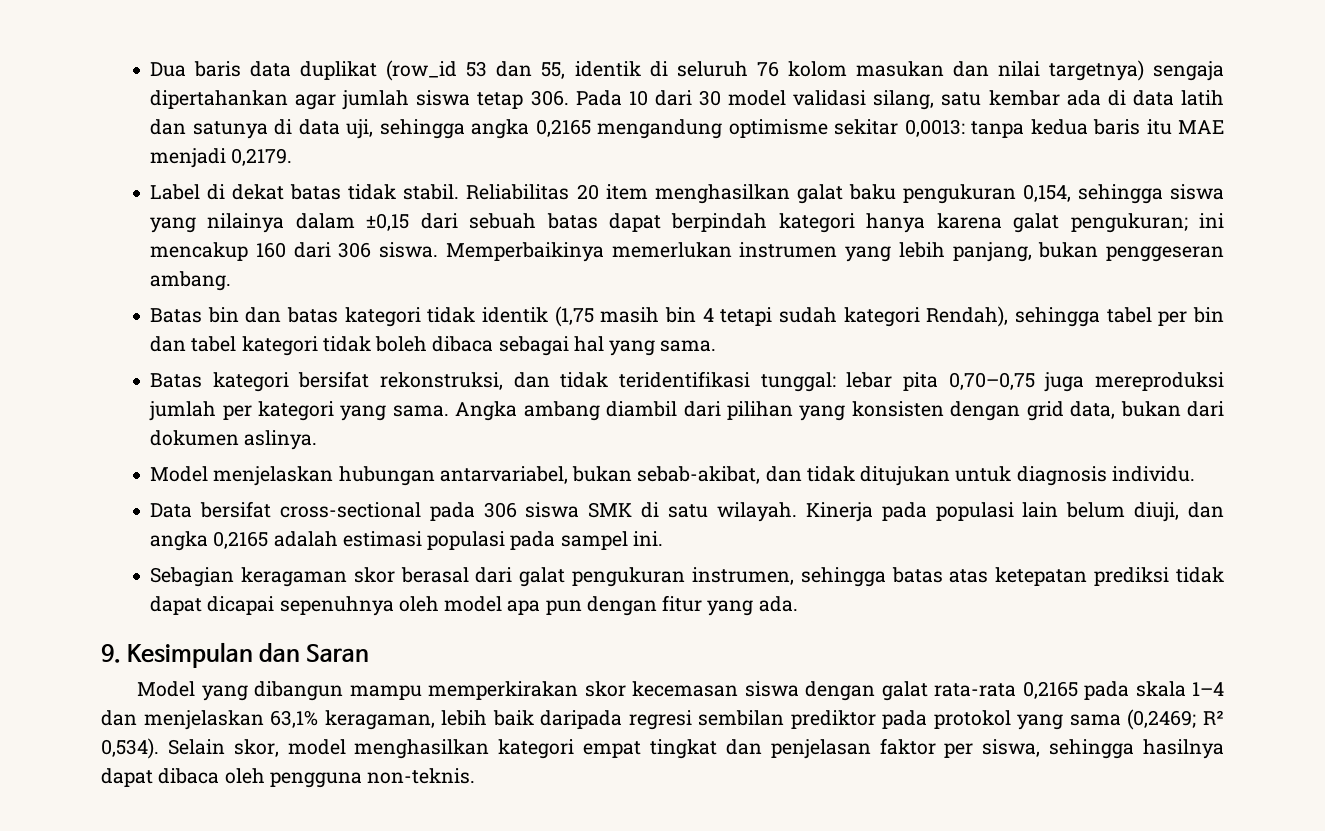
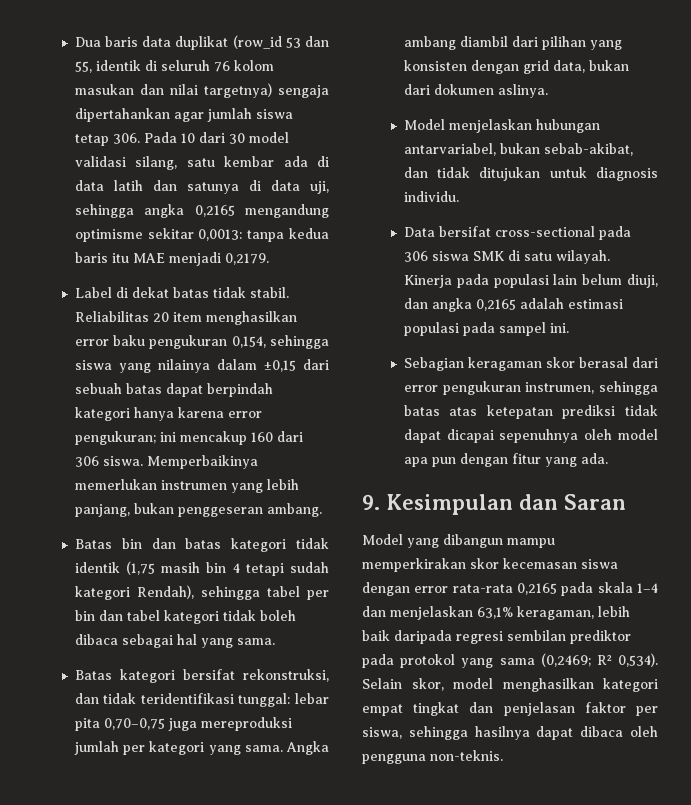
- Reliabilitas 20 item menghasilkan galat baku pengukuran 0,154, sehingga siswa yang nilainya dalam ±0,15 dari sebuah batas dapat berpindah kategori hanya karena galat pengukuran; ini mencakup 160 dari 306 siswa.
+ Reliabilitas 20 item menghasilkan error baku pengukuran 0,154, sehingga siswa yang nilainya dalam ±0,15 dari sebuah batas dapat berpindah kategori hanya karena error pengukuran; ini mencakup 160 dari 306 siswa.
- Sebagian keragaman skor berasal dari galat pengukuran instrumen, sehingga batas atas ketepatan prediksi tidak dapat dicapai sepenuhnya oleh model apa pun dengan fitur yang ada.
+ Sebagian keragaman skor berasal dari error pengukuran instrumen, sehingga batas atas ketepatan prediksi tidak dapat dicapai sepenuhnya oleh model apa pun dengan fitur yang ada.
- Model yang dibangun mampu memperkirakan skor kecemasan siswa dengan galat rata-rata 0,2165 pada skala 1–4 dan menjelaskan 63,1% keragaman, lebih baik daripada regresi sembilan prediktor pada protokol yang sama (0,2469; R² 0,534).
+ Model yang dibangun mampu memperkirakan skor kecemasan siswa dengan error rata-rata 0,2165 pada skala 1–4 dan menjelaskan 63,1% keragaman, lebih baik daripada regresi sembilan prediktor pada protokol yang sama (0,2469; R² 0,534).

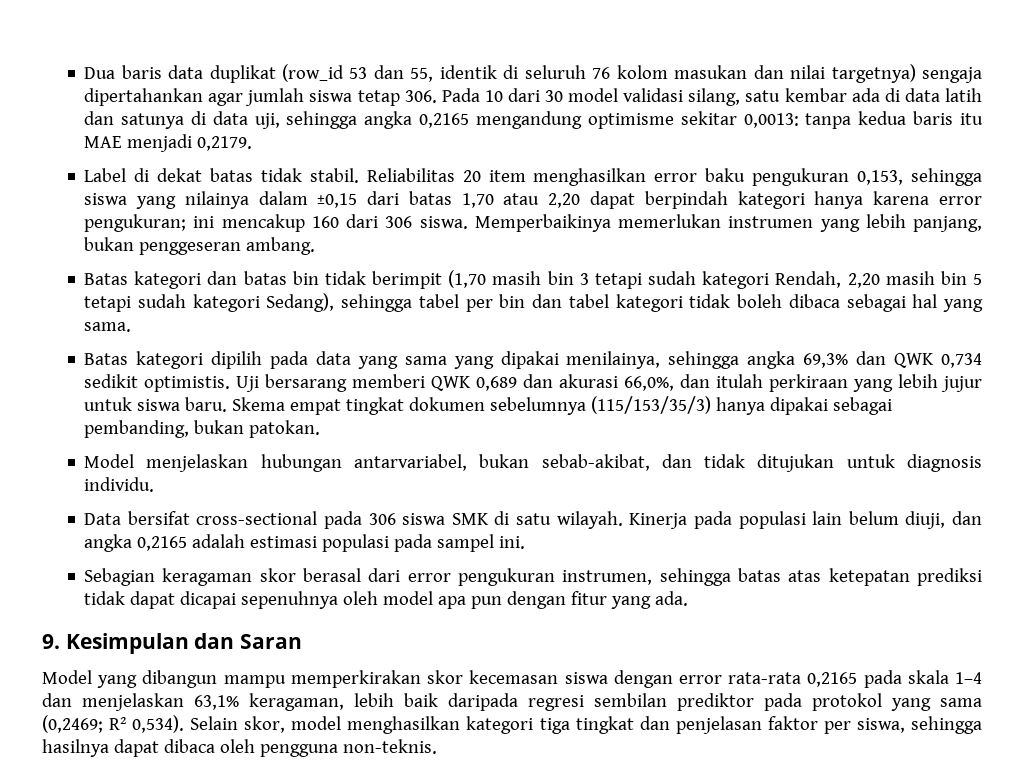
- Reliabilitas 20 item menghasilkan error baku pengukuran 0,154, sehingga siswa yang nilainya dalam ±0,15 dari sebuah batas dapat berpindah kategori hanya karena error pengukuran; ini mencakup 160 dari 306 siswa.
+ Reliabilitas 20 item menghasilkan error baku pengukuran 0,153, sehingga siswa yang nilainya dalam ±0,15 dari batas 1,70 atau 2,20 dapat berpindah kategori hanya karena error pengukuran; ini mencakup 160 dari 306 siswa.
- Batas bin dan batas kategori tidak identik (1,75 masih bin 4 tetapi sudah kategori Rendah), sehingga tabel per bin dan tabel kategori tidak boleh dibaca sebagai hal yang sama.
+ Batas kategori dan batas bin tidak berimpit (1,70 masih bin 3 tetapi sudah kategori Rendah, 2,20 masih bin 5 tetapi sudah kategori Sedang), sehingga tabel per bin dan tabel kategori tidak boleh dibaca sebagai hal yang sama.
- Batas kategori bersifat rekonstruksi, dan tidak teridentifikasi tunggal: lebar pita 0,70–0,75 juga mereproduksi jumlah per kategori yang sama. Angka ambang diambil dari pilihan yang konsisten dengan grid data, bukan dari dokumen aslinya.
+ Batas kategori dipilih pada data yang sama yang dipakai menilainya, sehingga angka 69,3% dan QWK 0,734 sedikit optimistis. Uji bersarang memberi QWK 0,689 dan akurasi 66,0%, dan itulah perkiraan yang lebih jujur untuk siswa baru. Skema empat tingkat dokumen sebelumnya (115/153/35/3) hanya dipakai sebagai pembanding, bukan patokan.
- Selain skor, model menghasilkan kategori empat tingkat dan penjelasan faktor per siswa, sehingga hasilnya dapat dibaca oleh pengguna non-teknis.
+ Selain skor, model menghasilkan kategori tiga tingkat dan penjelasan faktor per siswa, sehingga hasilnya dapat dibaca oleh pengguna non-teknis.

